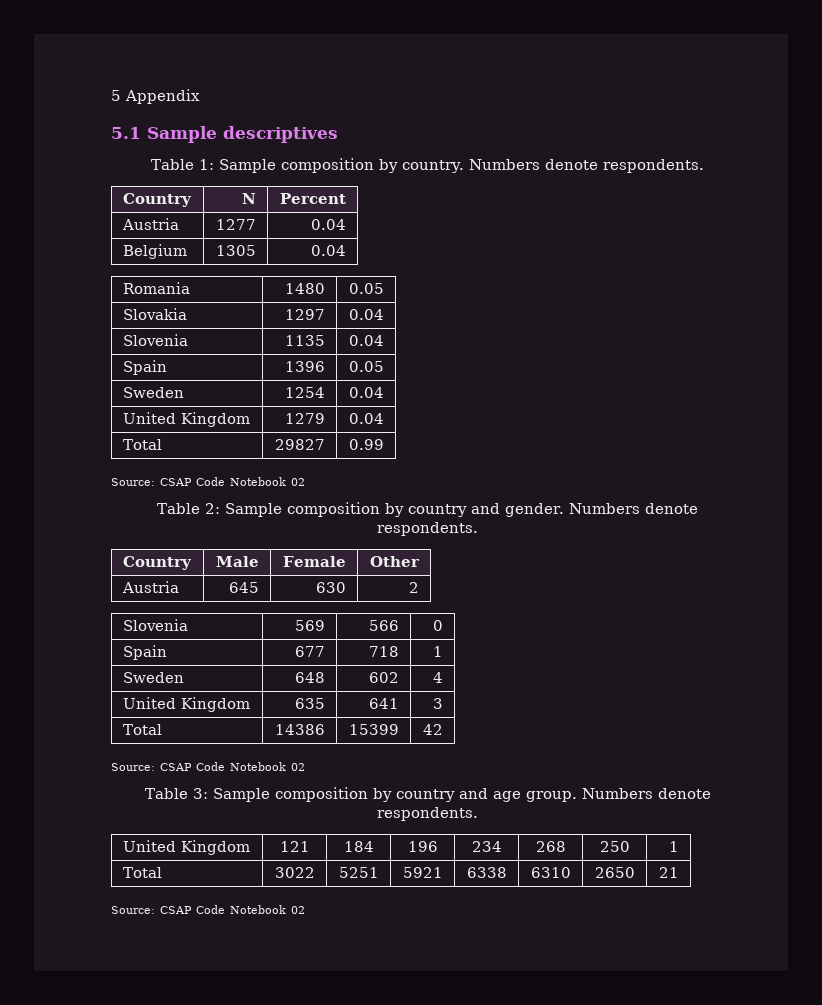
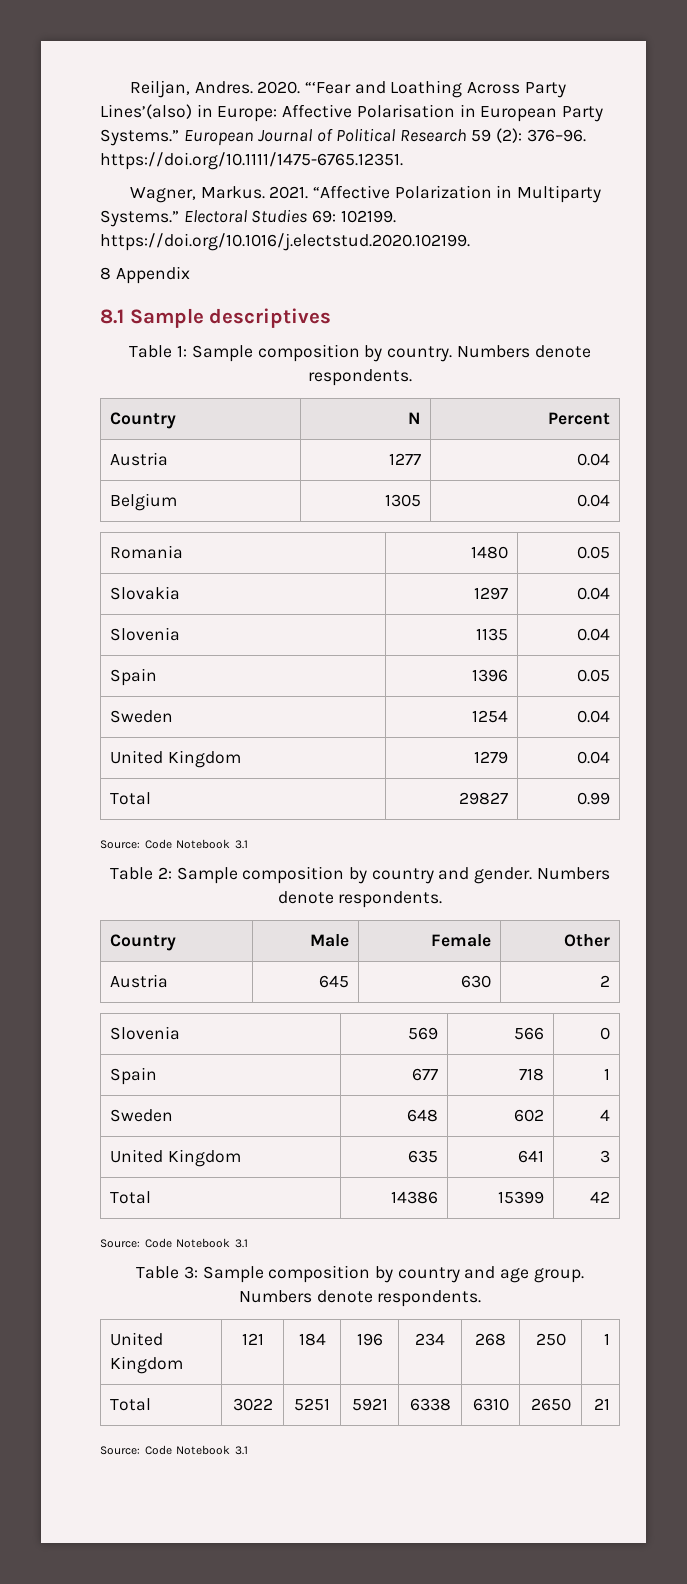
- 5 Appendix
+ Reiljan, Andres. 2020. “‘Fear and Loathing Across Party Lines’(also) in Europe: Affective Polarisation in European Party Systems.” European Journal of Political Research 59 (2): 376–96. https://doi.org/10.1111/1475-6765.12351.
+ Wagner, Markus. 2021. “Affective Polarization in Multiparty Systems.” Electoral Studies 69: 102199. https://doi.org/10.1016/j.electstud.2020.102199.
+ 8 Appendix
- 5.1 Sample descriptives
+ 8.1 Sample descriptives
  Total | 29827 | 0.99
- Source: CSAP Code Notebook 02
+ Source: Code Notebook 3.1
  Total | 14386 | 15399 | 42
- Source: CSAP Code Notebook 02
+ Source: Code Notebook 3.1
  Total | 3022 | 5251 | 5921 | 6338 | 6310 | 2650 | 21
- Source: CSAP Code Notebook 02
+ Source: Code Notebook 3.1

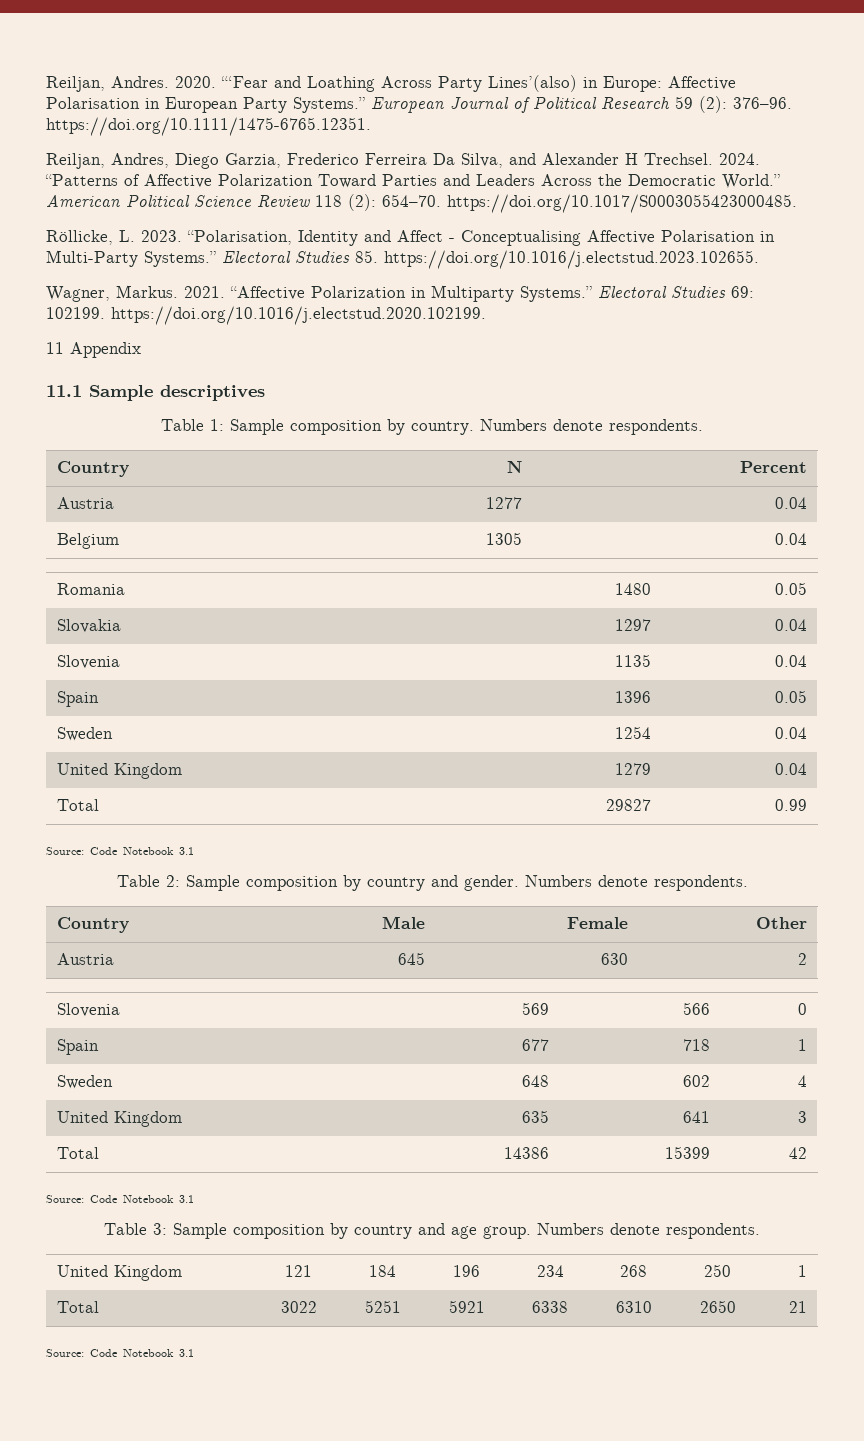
+ Reiljan, Andres, Diego Garzia, Frederico Ferreira Da Silva, and Alexander H Trechsel. 2024. “Patterns of Affective Polarization Toward Parties and Leaders Across the Democratic World.” American Political Science Review 118 (2): 654–70. https://doi.org/10.1017/S0003055423000485.
+ Röllicke, L. 2023. “Polarisation, Identity and Affect - Conceptualising Affective Polarisation in Multi-Party Systems.” Electoral Studies 85. https://doi.org/10.1016/j.electstud.2023.102655.
- 8 Appendix
+ 11 Appendix
- 8.1 Sample descriptives
+ 11.1 Sample descriptives

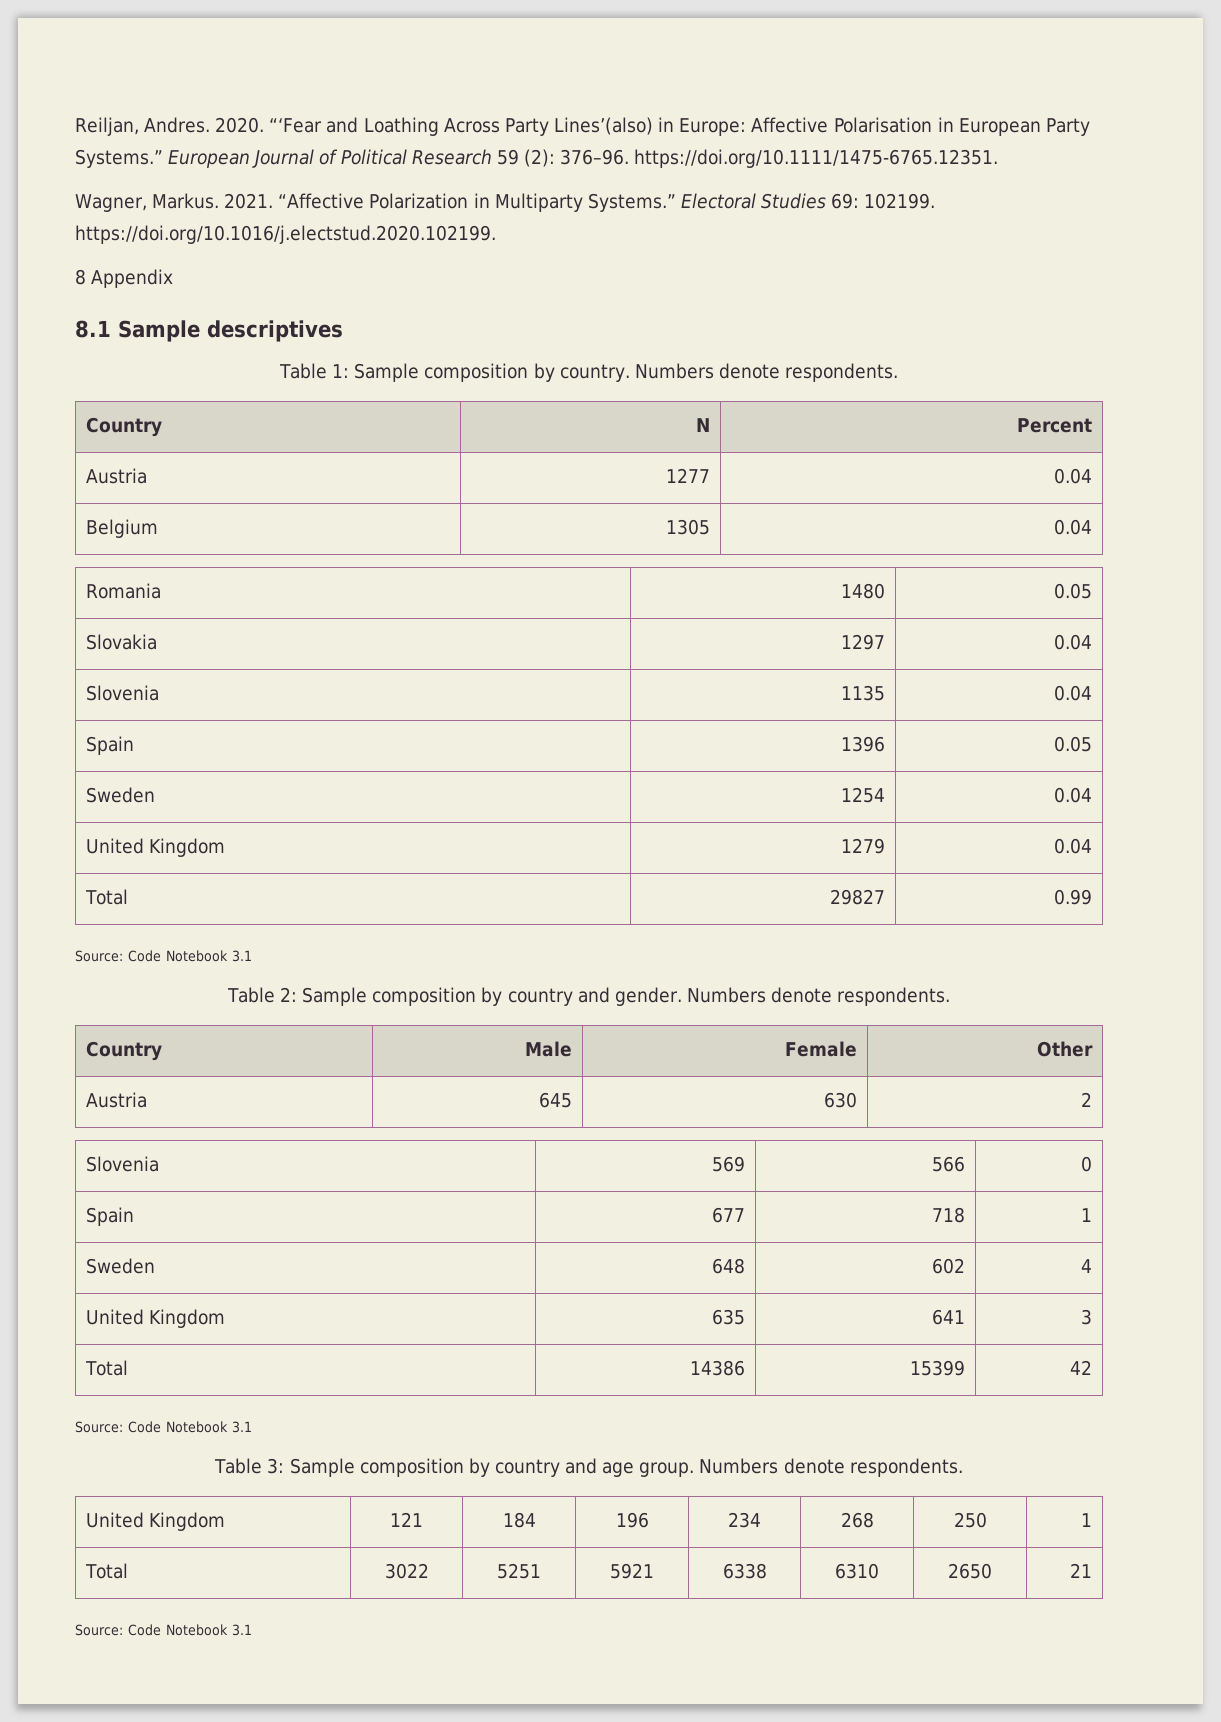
- Reiljan, Andres, Diego Garzia, Frederico Ferreira Da Silva, and Alexander H Trechsel. 2024. “Patterns of Affective Polarization Toward Parties and Leaders Across the Democratic World.” American Political Science Review 118 (2): 654–70. https://doi.org/10.1017/S0003055423000485.
- Röllicke, L. 2023. “Polarisation, Identity and Affect - Conceptualising Affective Polarisation in Multi-Party Systems.” Electoral Studies 85. https://doi.org/10.1016/j.electstud.2023.102655.
- 11 Appendix
+ 8 Appendix
- 11.1 Sample descriptives
+ 8.1 Sample descriptives

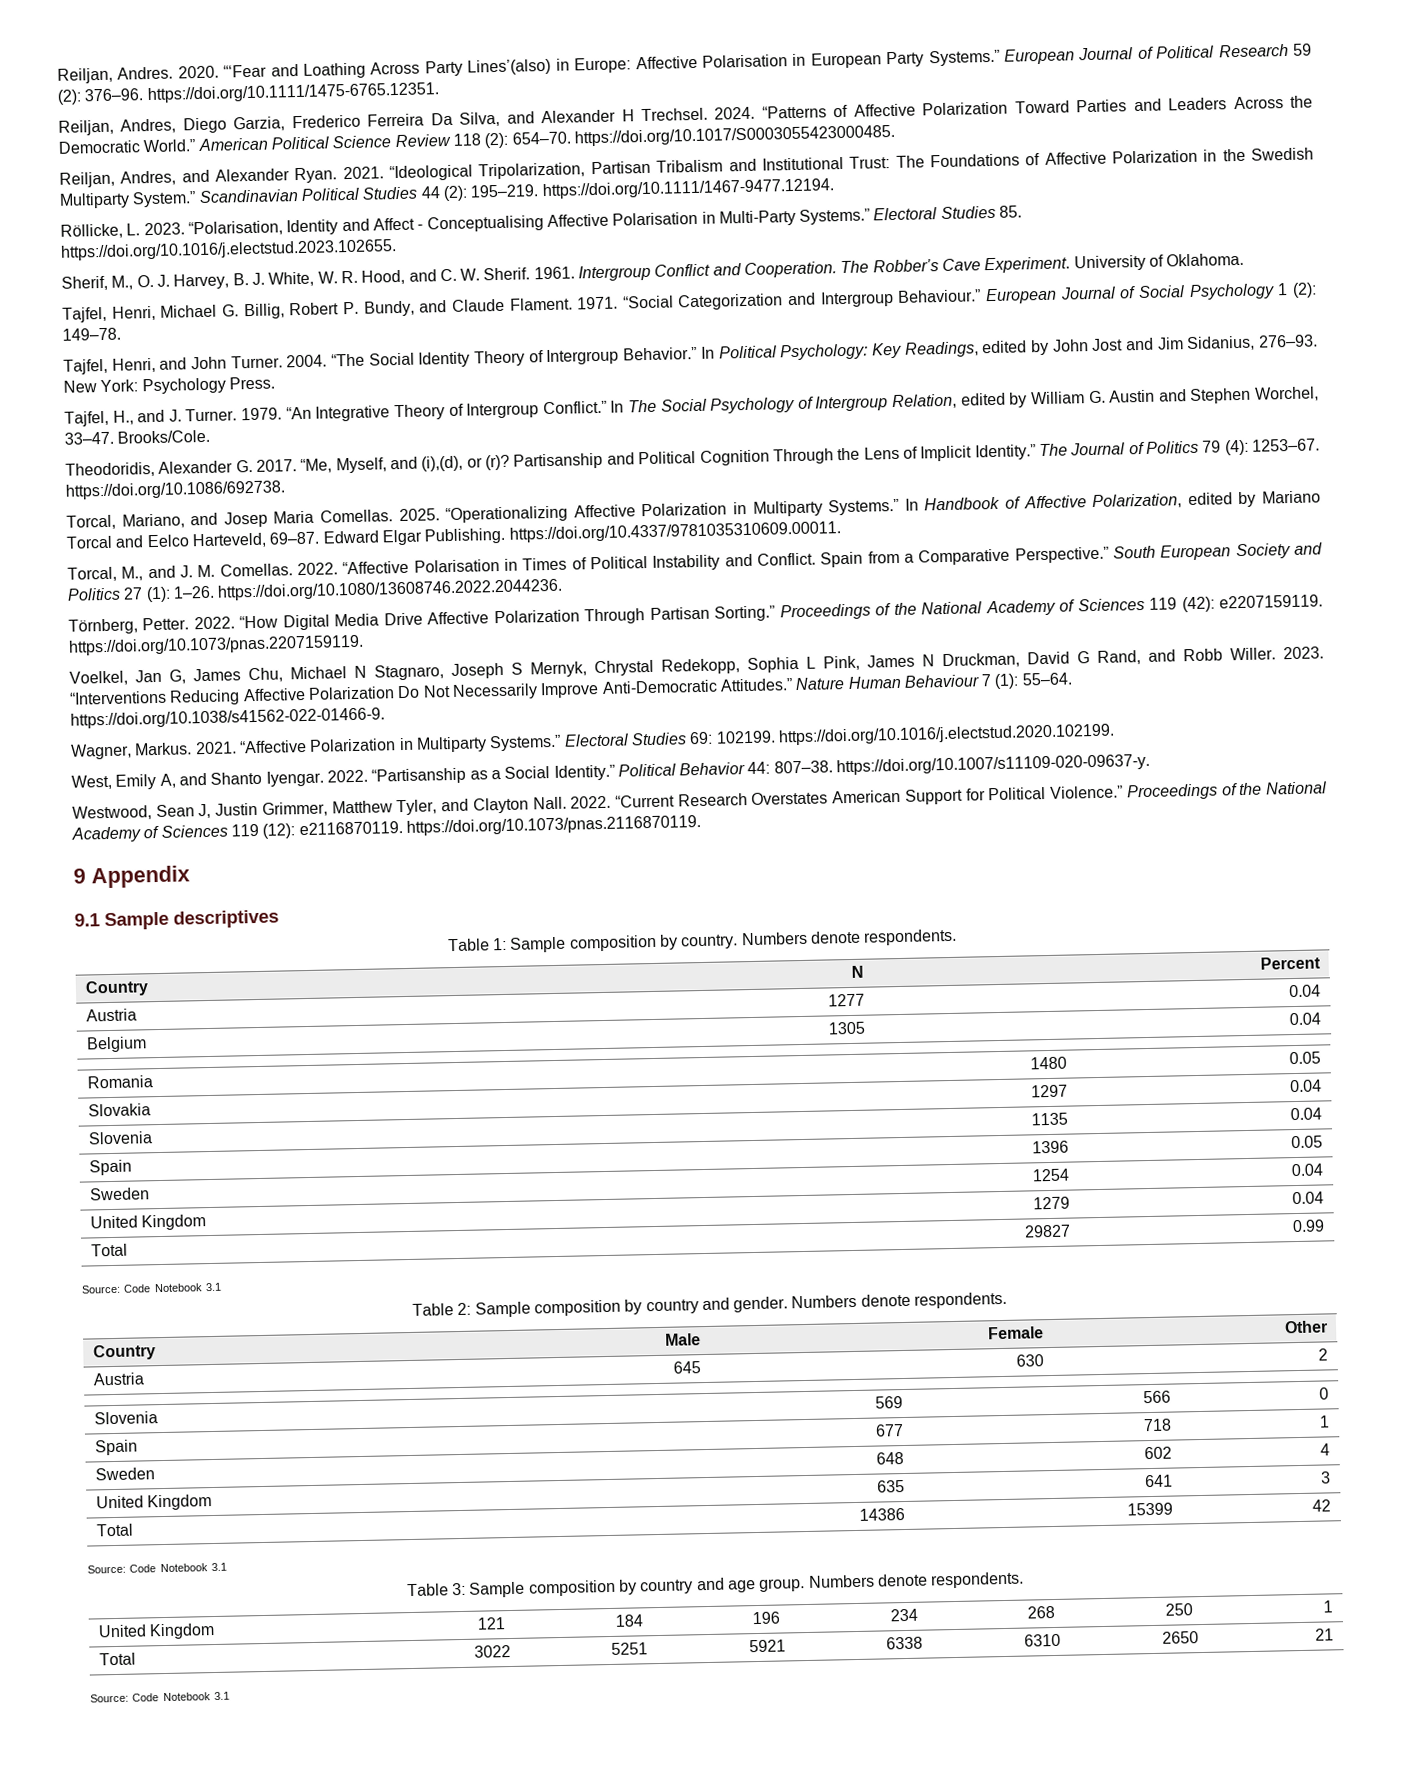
+ Reiljan, Andres, Diego Garzia, Frederico Ferreira Da Silva, and Alexander H Trechsel. 2024. “Patterns of Affective Polarization Toward Parties and Leaders Across the Democratic World.” American Political Science Review 118 (2): 654–70. https://doi.org/10.1017/S0003055423000485.
+ Reiljan, Andres, and Alexander Ryan. 2021. “Ideological Tripolarization, Partisan Tribalism and Institutional Trust: The Foundations of Affective Polarization in the Swedish Multiparty System.” Scandinavian Political Studies 44 (2): 195–219. https://doi.org/10.1111/1467-9477.12194.
+ Röllicke, L. 2023. “Polarisation, Identity and Affect - Conceptualising Affective Polarisation in Multi-Party Systems.” Electoral Studies 85. https://doi.org/10.1016/j.electstud.2023.102655.
+ Sherif, M., O. J. Harvey, B. J. White, W. R. Hood, and C. W. Sherif. 1961. Intergroup Conflict and Cooperation. The Robber’s Cave Experiment. University of Oklahoma.
+ Tajfel, Henri, Michael G. Billig, Robert P. Bundy, and Claude Flament. 1971. “Social Categorization and Intergroup Behaviour.” European Journal of Social Psychology 1 (2): 149–78.
+ Tajfel, Henri, and John Turner. 2004. “The Social Identity Theory of Intergroup Behavior.” In Political Psychology: Key Readings, edited by John Jost and Jim Sidanius, 276–93. New York: Psychology Press.
+ Tajfel, H., and J. Turner. 1979. “An Integrative Theory of Intergroup Conflict.” In The Social Psychology of Intergroup Relation, edited by William G. Austin and Stephen Worchel, 33–47. Brooks/Cole.
+ Theodoridis, Alexander G. 2017. “Me, Myself, and (i),(d), or (r)? Partisanship and Political Cognition Through the Lens of Implicit Identity.” The Journal of Politics 79 (4): 1253–67. https://doi.org/10.1086/692738.
+ Torcal, Mariano, and Josep Maria Comellas. 2025. “Operationalizing Affective Polarization in Multiparty Systems.” In Handbook of Affective Polarization, edited by Mariano Torcal and Eelco Harteveld, 69–87. Edward Elgar Publishing. https://doi.org/10.4337/9781035310609.00011.
+ Torcal, M., and J. M. Comellas. 2022. “Affective Polarisation in Times of Political Instability and Conflict. Spain from a Comparative Perspective.” South European Society and Politics 27 (1): 1–26. https://doi.org/10.1080/13608746.2022.2044236.
+ Törnberg, Petter. 2022. “How Digital Media Drive Affective Polarization Through Partisan Sorting.” Proceedings of the National Academy of Sciences 119 (42): e2207159119. https://doi.org/10.1073/pnas.2207159119.
+ Voelkel, Jan G, James Chu, Michael N Stagnaro, Joseph S Mernyk, Chrystal Redekopp, Sophia L Pink, James N Druckman, David G Rand, and Robb Willer. 2023. “Interventions Reducing Affective Polarization Do Not Necessarily Improve Anti-Democratic Attitudes.” Nature Human Behaviour 7 (1): 55–64. https://doi.org/10.1038/s41562-022-01466-9.
- 8 Appendix
+ West, Emily A, and Shanto Iyengar. 2022. “Partisanship as a Social Identity.” Political Behavior 44: 807–38. https://doi.org/10.1007/s11109-020-09637-y.
+ Westwood, Sean J, Justin Grimmer, Matthew Tyler, and Clayton Nall. 2022. “Current Research Overstates American Support for Political Violence.” Proceedings of the National Academy of Sciences 119 (12): e2116870119. https://doi.org/10.1073/pnas.2116870119.
+ 9 Appendix
- 8.1 Sample descriptives
+ 9.1 Sample descriptives

